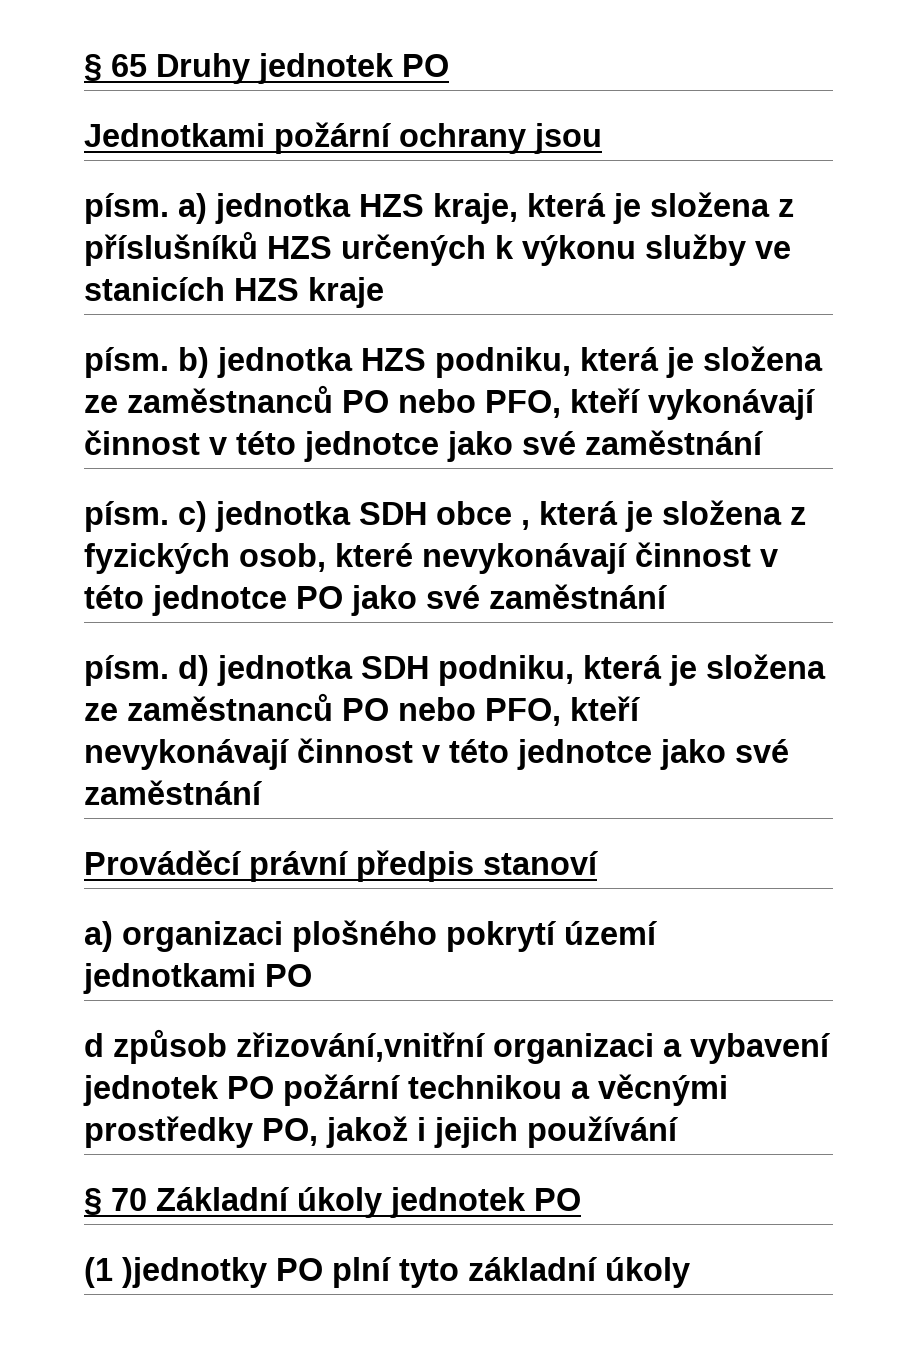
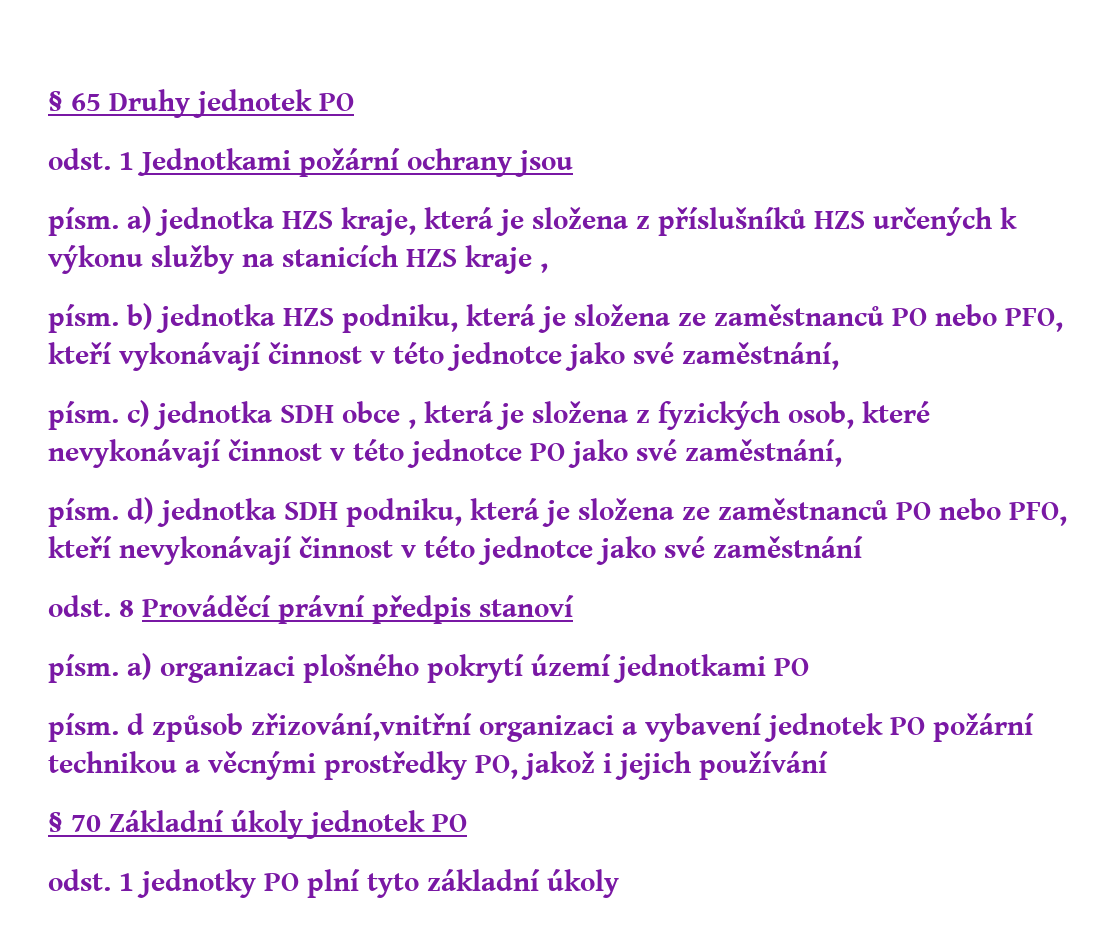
- Jednotkami požární ochrany jsou
+ odst. 1 Jednotkami požární ochrany jsou
- písm. a) jednotka HZS kraje, která je složena z příslušníků HZS určených k výkonu služby ve stanicích HZS kraje
+ písm. a) jednotka HZS kraje, která je složena z příslušníků HZS určených k výkonu služby na stanicích HZS kraje ,
- písm. b) jednotka HZS podniku, která je složena ze zaměstnanců PO nebo PFO, kteří vykonávají činnost v této jednotce jako své zaměstnání
+ písm. b) jednotka HZS podniku, která je složena ze zaměstnanců PO nebo PFO, kteří vykonávají činnost v této jednotce jako své zaměstnání,
- písm. c) jednotka SDH obce , která je složena z fyzických osob, které nevykonávají činnost v této jednotce PO jako své zaměstnání
+ písm. c) jednotka SDH obce , která je složena z fyzických osob, které nevykonávají činnost v této jednotce PO jako své zaměstnání,
- Prováděcí právní předpis stanoví
+ odst. 8 Prováděcí právní předpis stanoví
- a) organizaci plošného pokrytí území jednotkami PO
+ písm. a) organizaci plošného pokrytí území jednotkami PO
- d způsob zřizování,vnitřní organizaci a vybavení jednotek PO požární technikou a věcnými prostředky PO, jakož i jejich používání
+ písm. d způsob zřizování,vnitřní organizaci a vybavení jednotek PO požární technikou a věcnými prostředky PO, jakož i jejich používání
- (1 )jednotky PO plní tyto základní úkoly
+ odst. 1 jednotky PO plní tyto základní úkoly

